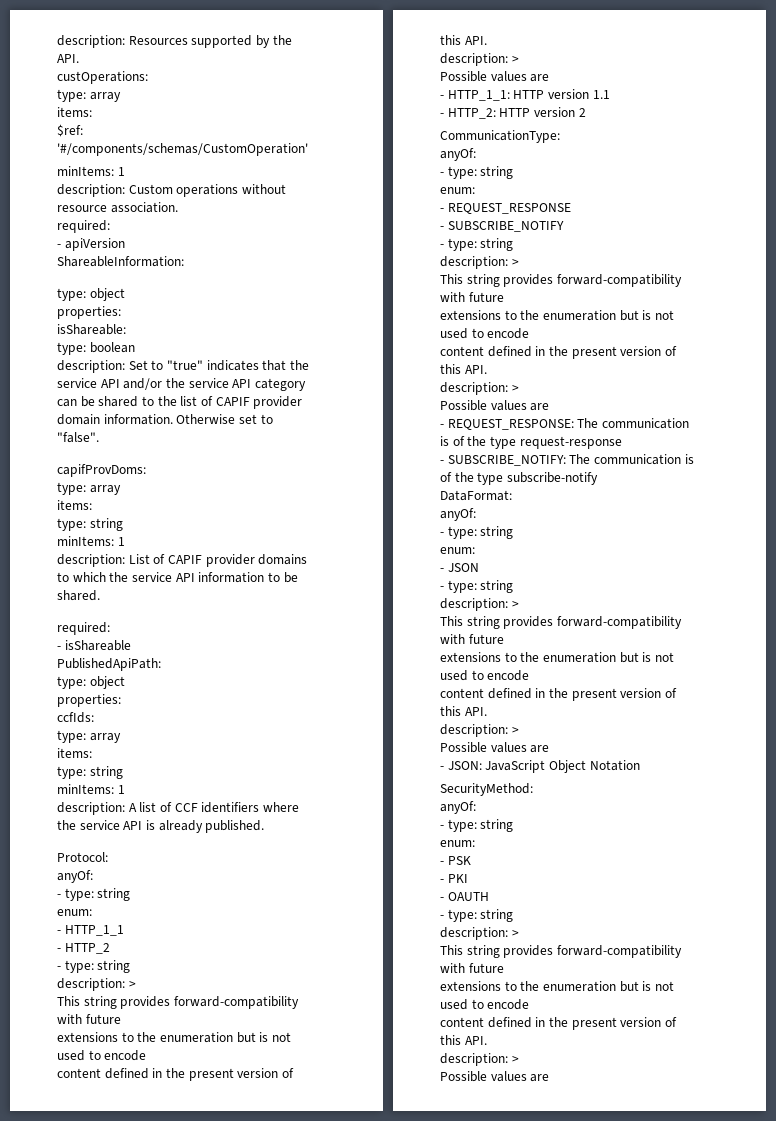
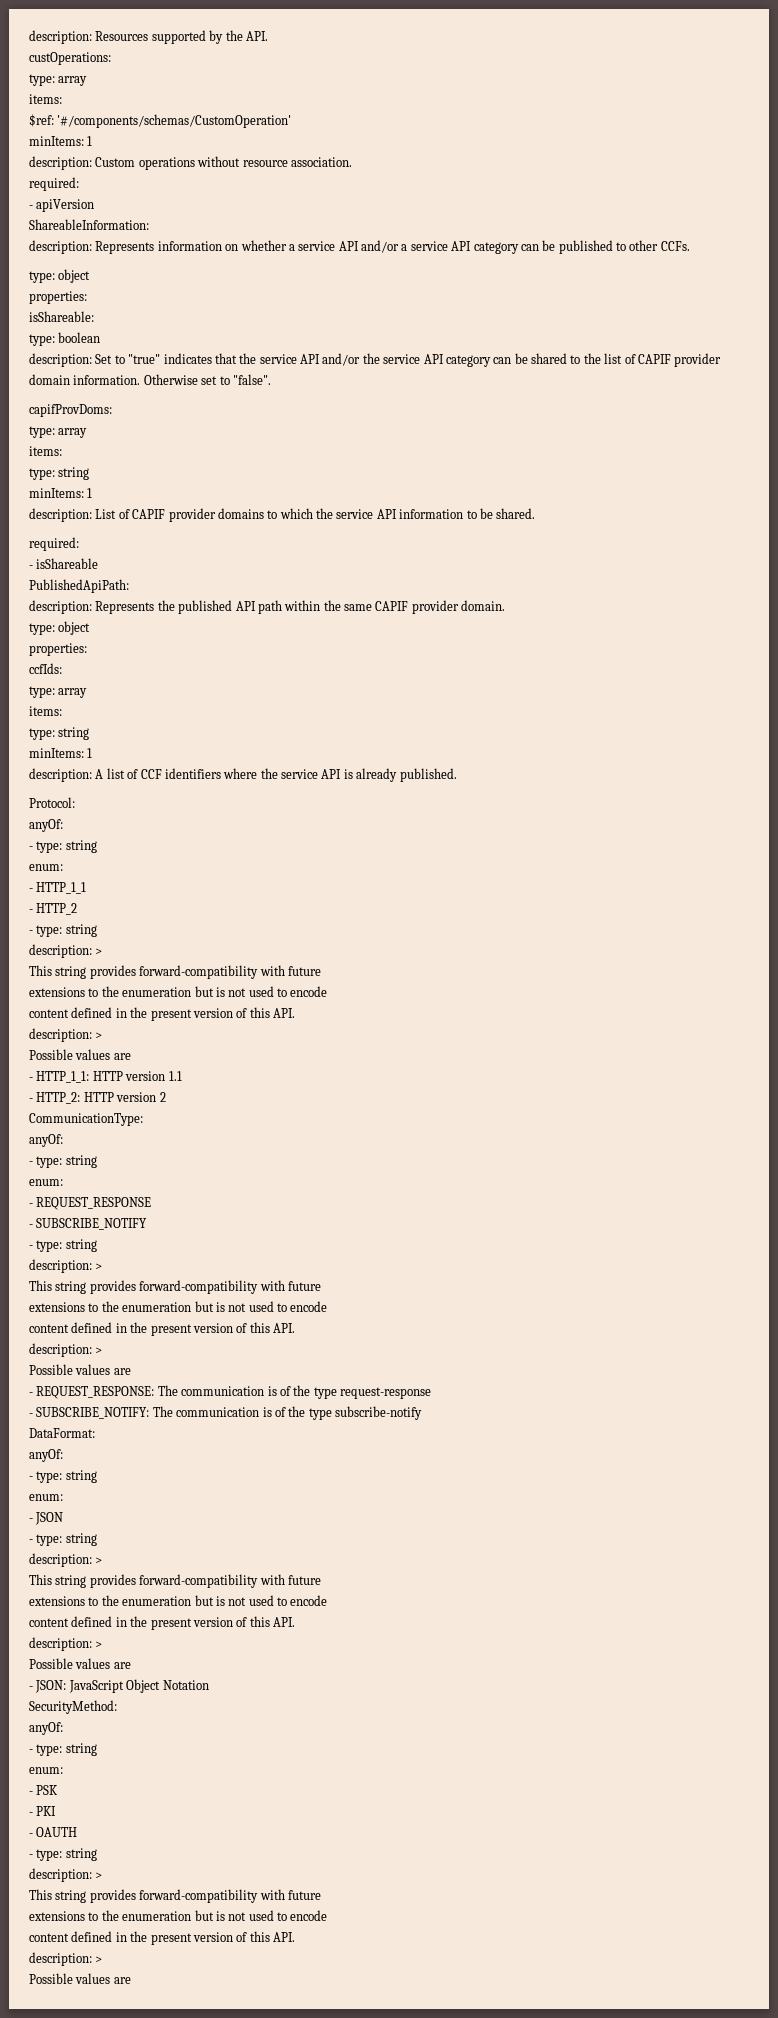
+ description: Represents information on whether a service API and/or a service API category can be published to other CCFs.
+ description: Represents the published API path within the same CAPIF provider domain.

